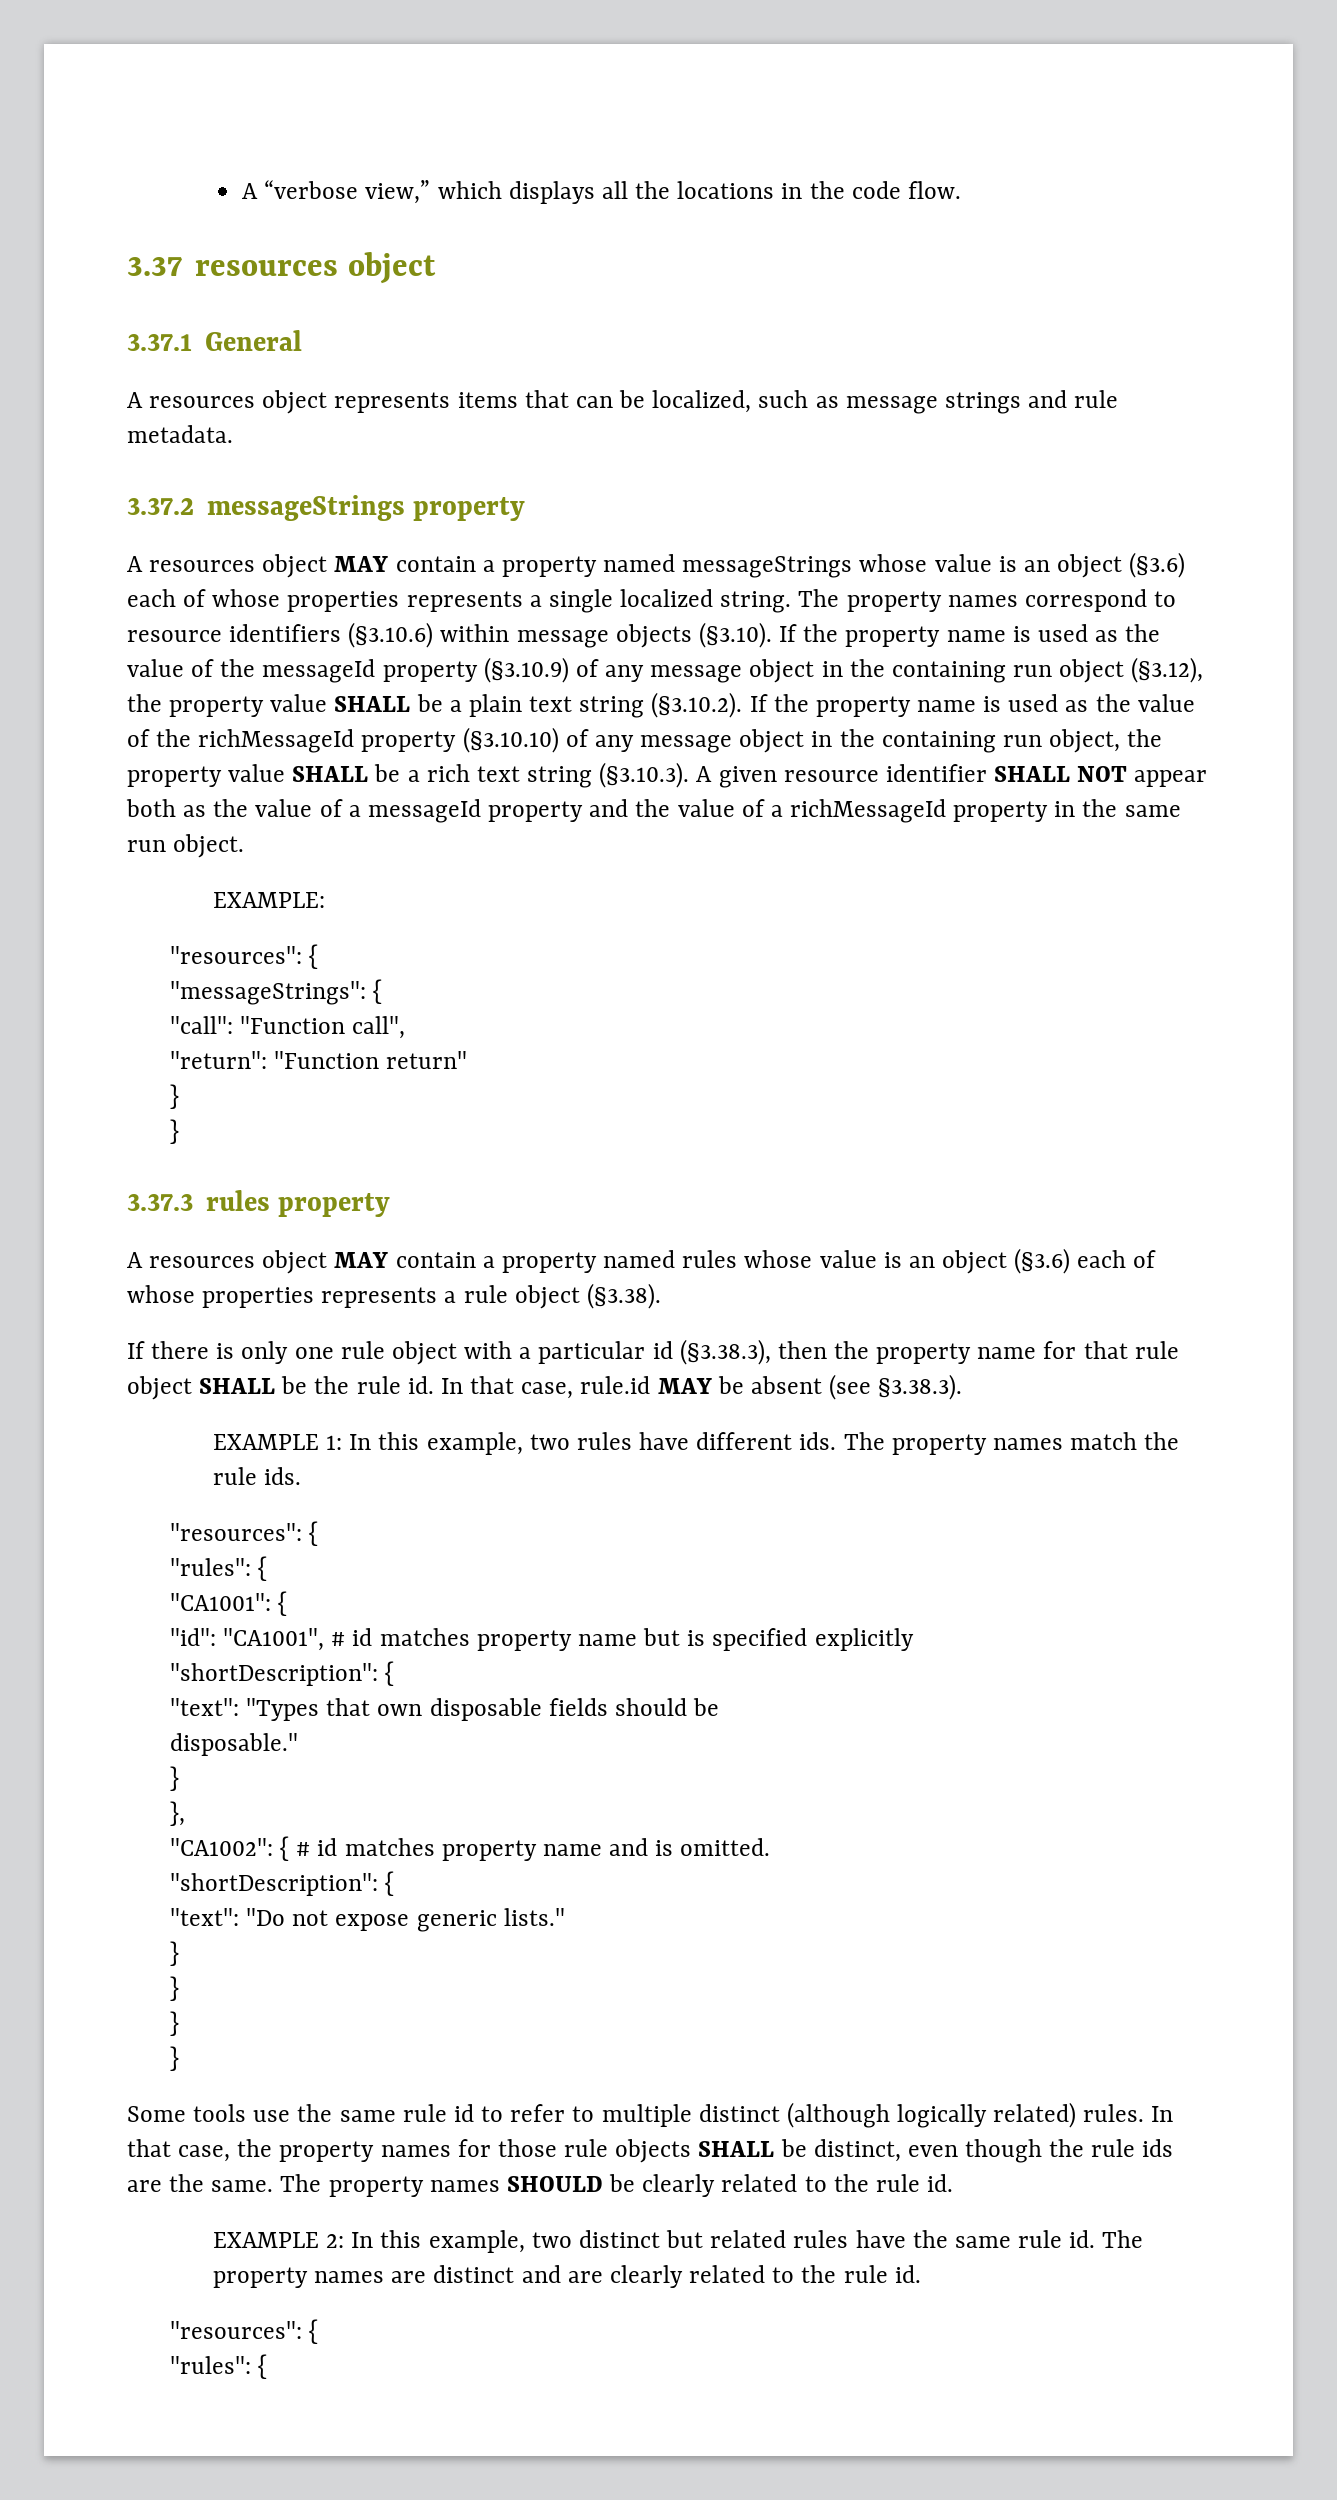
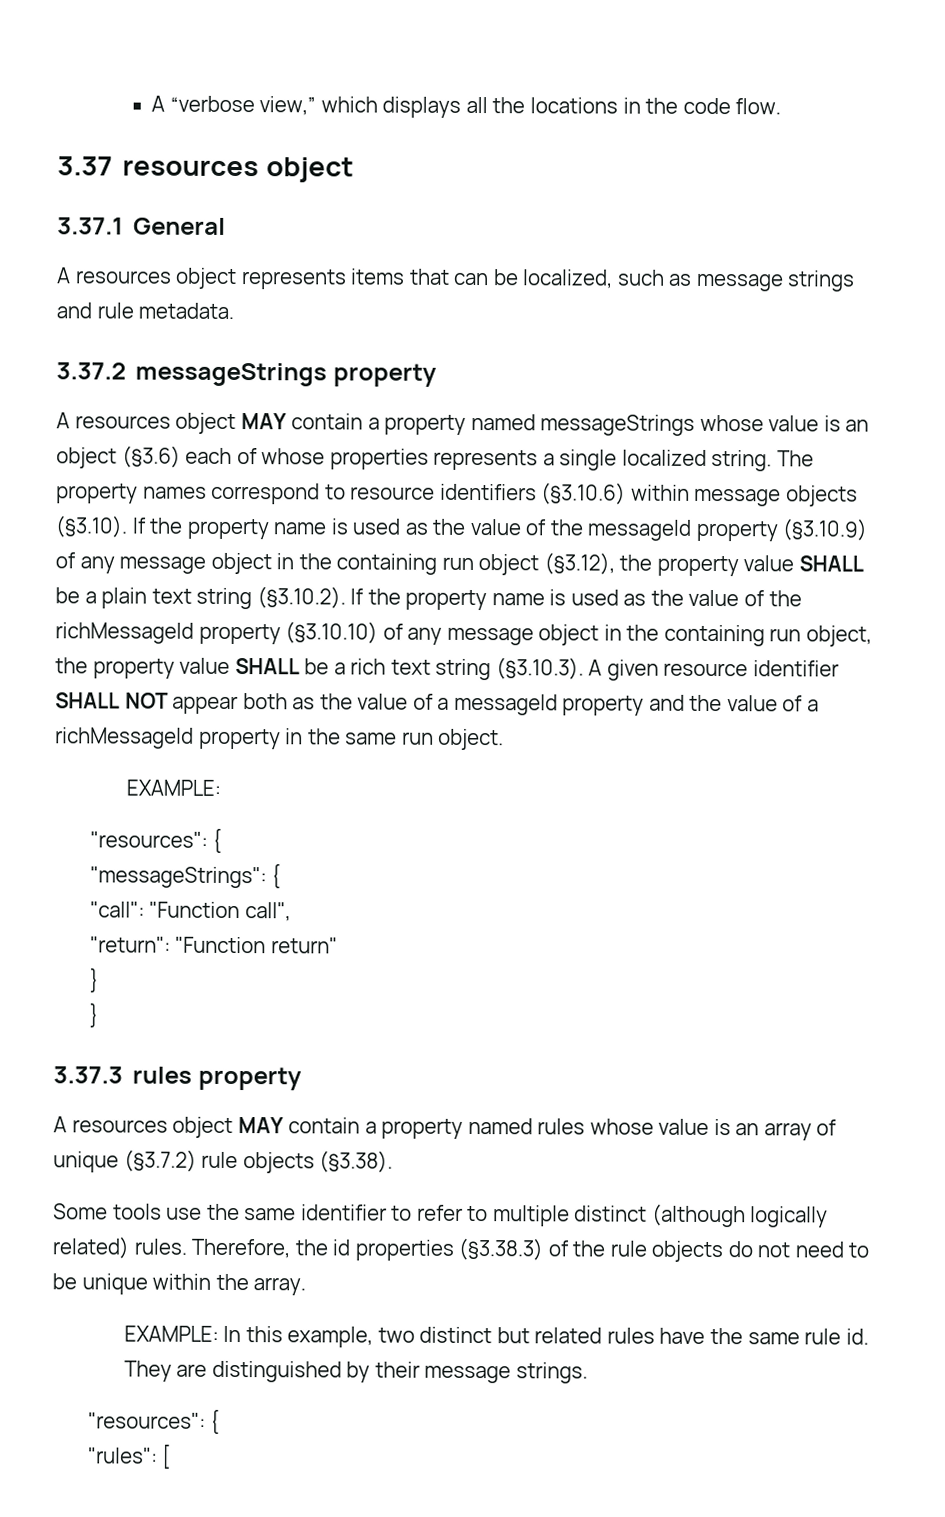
- A resources object MAY contain a property named rules whose value is an object (§3.6) each of whose properties represents a rule object (§3.38).
- If there is only one rule object with a particular id (§3.38.3), then the property name for that rule object SHALL be the rule id. In that case, rule.id MAY be absent (see §3.38.3).
- EXAMPLE 1: In this example, two rules have different ids. The property names match the rule ids.
- "resources": {
- "rules": {
- "CA1001": {
- "id": "CA1001", # id matches property name but is specified explicitly
- "shortDescription": {
- "text": "Types that own disposable fields should be
- disposable."
- }
- },
- "CA1002": { # id matches property name and is omitted.
- "shortDescription": {
- "text": "Do not expose generic lists."
- }
- }
- }
- }
+ A resources object MAY contain a property named rules whose value is an array of unique (§3.7.2) rule objects (§3.38).
- Some tools use the same rule id to refer to multiple distinct (although logically related) rules.
+ Some tools use the same identifier to refer to multiple distinct (although logically related) rules.
- In that case, the property names for those rule objects SHALL be distinct, even though the rule ids are the same. The property names SHOULD be clearly related to the rule id.
- EXAMPLE 2: In this example, two distinct but related rules have the same rule id.
+ Therefore, the id properties (§3.38.3) of the rule objects do not need to be unique within the array.
+ EXAMPLE: In this example, two distinct but related rules have the same rule id.
- The property names are distinct and are clearly related to the rule id.
+ They are distinguished by their message strings.
  "resources": {
- "rules": {
+ "rules": [

